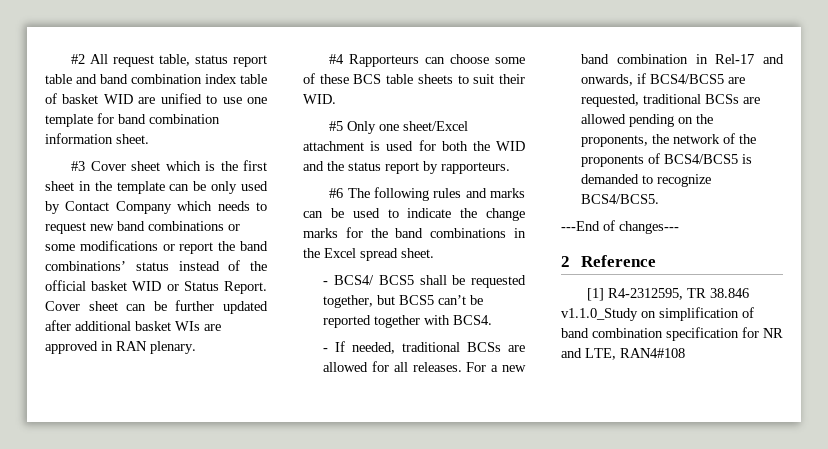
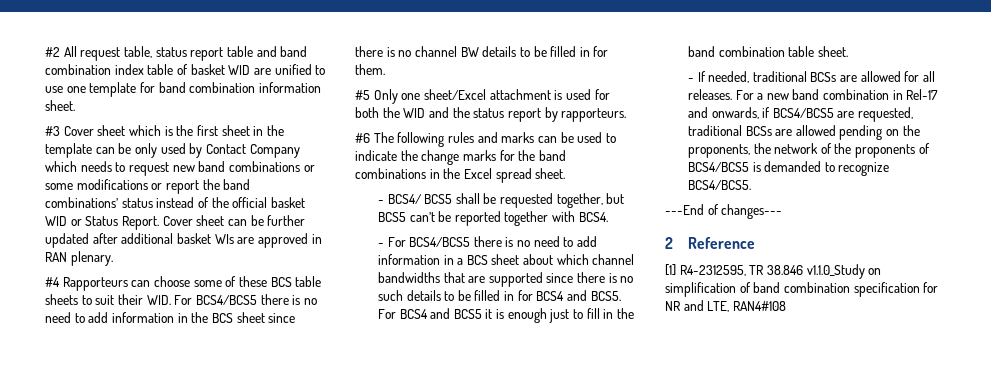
- #4 Rapporteurs can choose some of these BCS table sheets to suit their WID.
+ #4 Rapporteurs can choose some of these BCS table sheets to suit their WID. For BCS4/BCS5 there is no need to add information in the BCS sheet since there is no channel BW details to be filled in for them.
+ - For BCS4/BCS5 there is no need to add information in a BCS sheet about which channel bandwidths that are supported since there is no such details to be filled in for BCS4 and BCS5. For BCS4 and BCS5 it is enough just to fill in the band combination table sheet.

